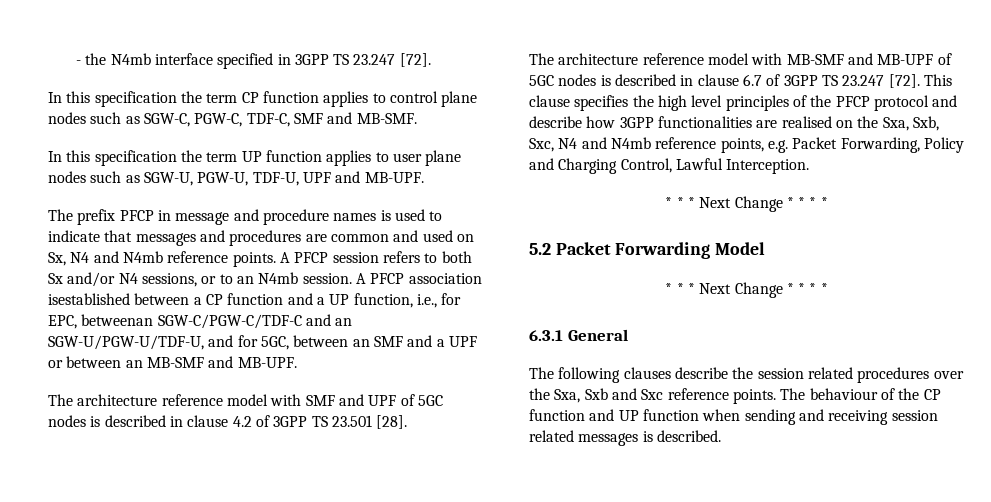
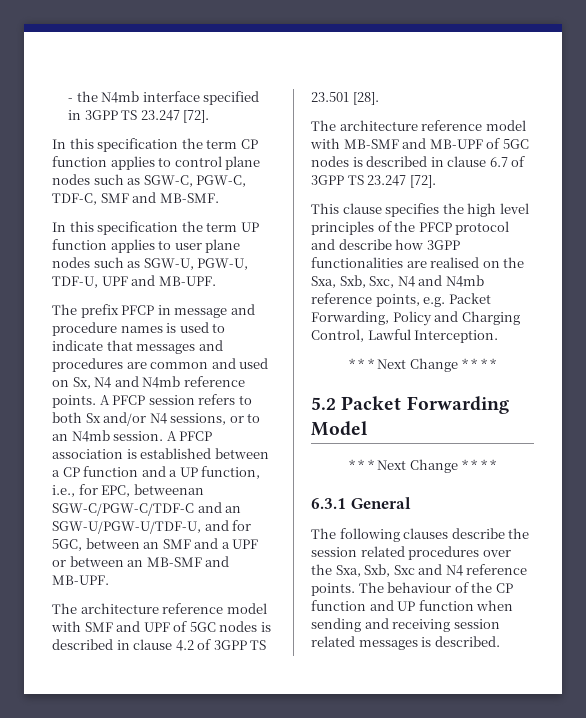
- A PFCP association isestablished between a CP function and a UP function, i.e., for EPC, betweenan SGW-C/PGW-C/TDF-C and an SGW-U/PGW-U/TDF-U, and for 5GC, between an SMF and a UPF or between an MB-SMF and MB-UPF.
+ A PFCP association is established between a CP function and a UP function, i.e., for EPC, betweenan SGW-C/PGW-C/TDF-C and an SGW-U/PGW-U/TDF-U, and for 5GC, between an SMF and a UPF or between an MB-SMF and MB-UPF.
- The architecture reference model with MB-SMF and MB-UPF of 5GC nodes is described in clause 6.7 of 3GPP TS 23.247 [72]. This clause specifies the high level principles of the PFCP protocol and describe how 3GPP functionalities are realised on the Sxa, Sxb, Sxc, N4 and N4mb reference points, e.g. Packet Forwarding, Policy and Charging Control, Lawful Interception.
+ The architecture reference model with MB-SMF and MB-UPF of 5GC nodes is described in clause 6.7 of 3GPP TS 23.247 [72].
+ This clause specifies the high level principles of the PFCP protocol and describe how 3GPP functionalities are realised on the Sxa, Sxb, Sxc, N4 and N4mb reference points, e.g. Packet Forwarding, Policy and Charging Control, Lawful Interception.
- The following clauses describe the session related procedures over the Sxa, Sxb and Sxc reference points.
+ The following clauses describe the session related procedures over the Sxa, Sxb, Sxc and N4 reference points.

